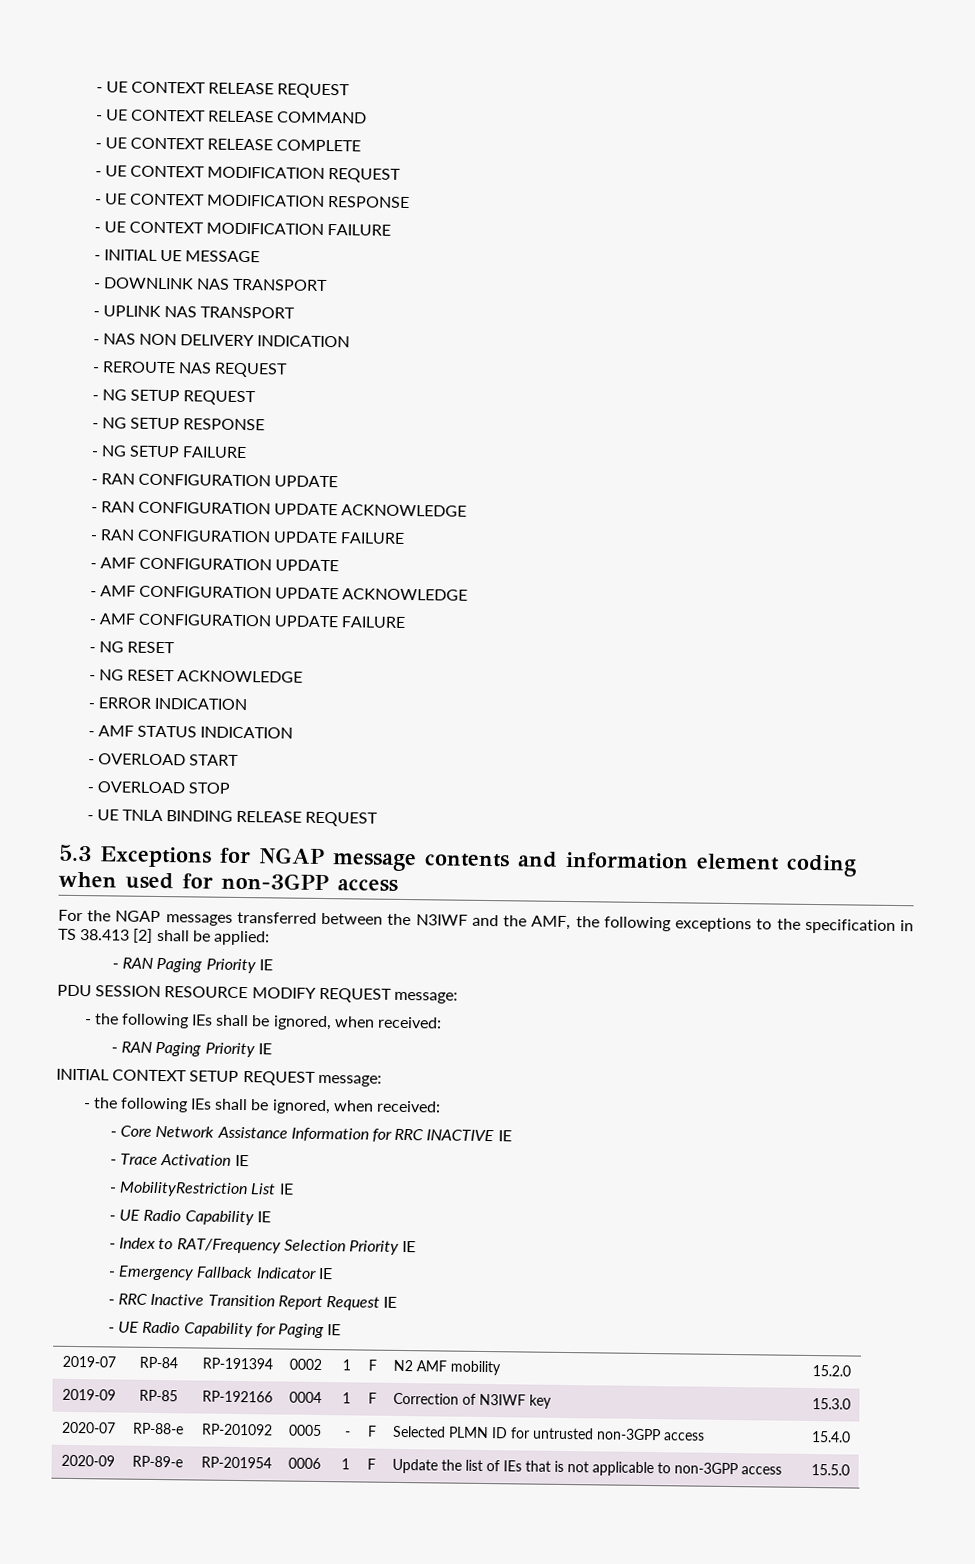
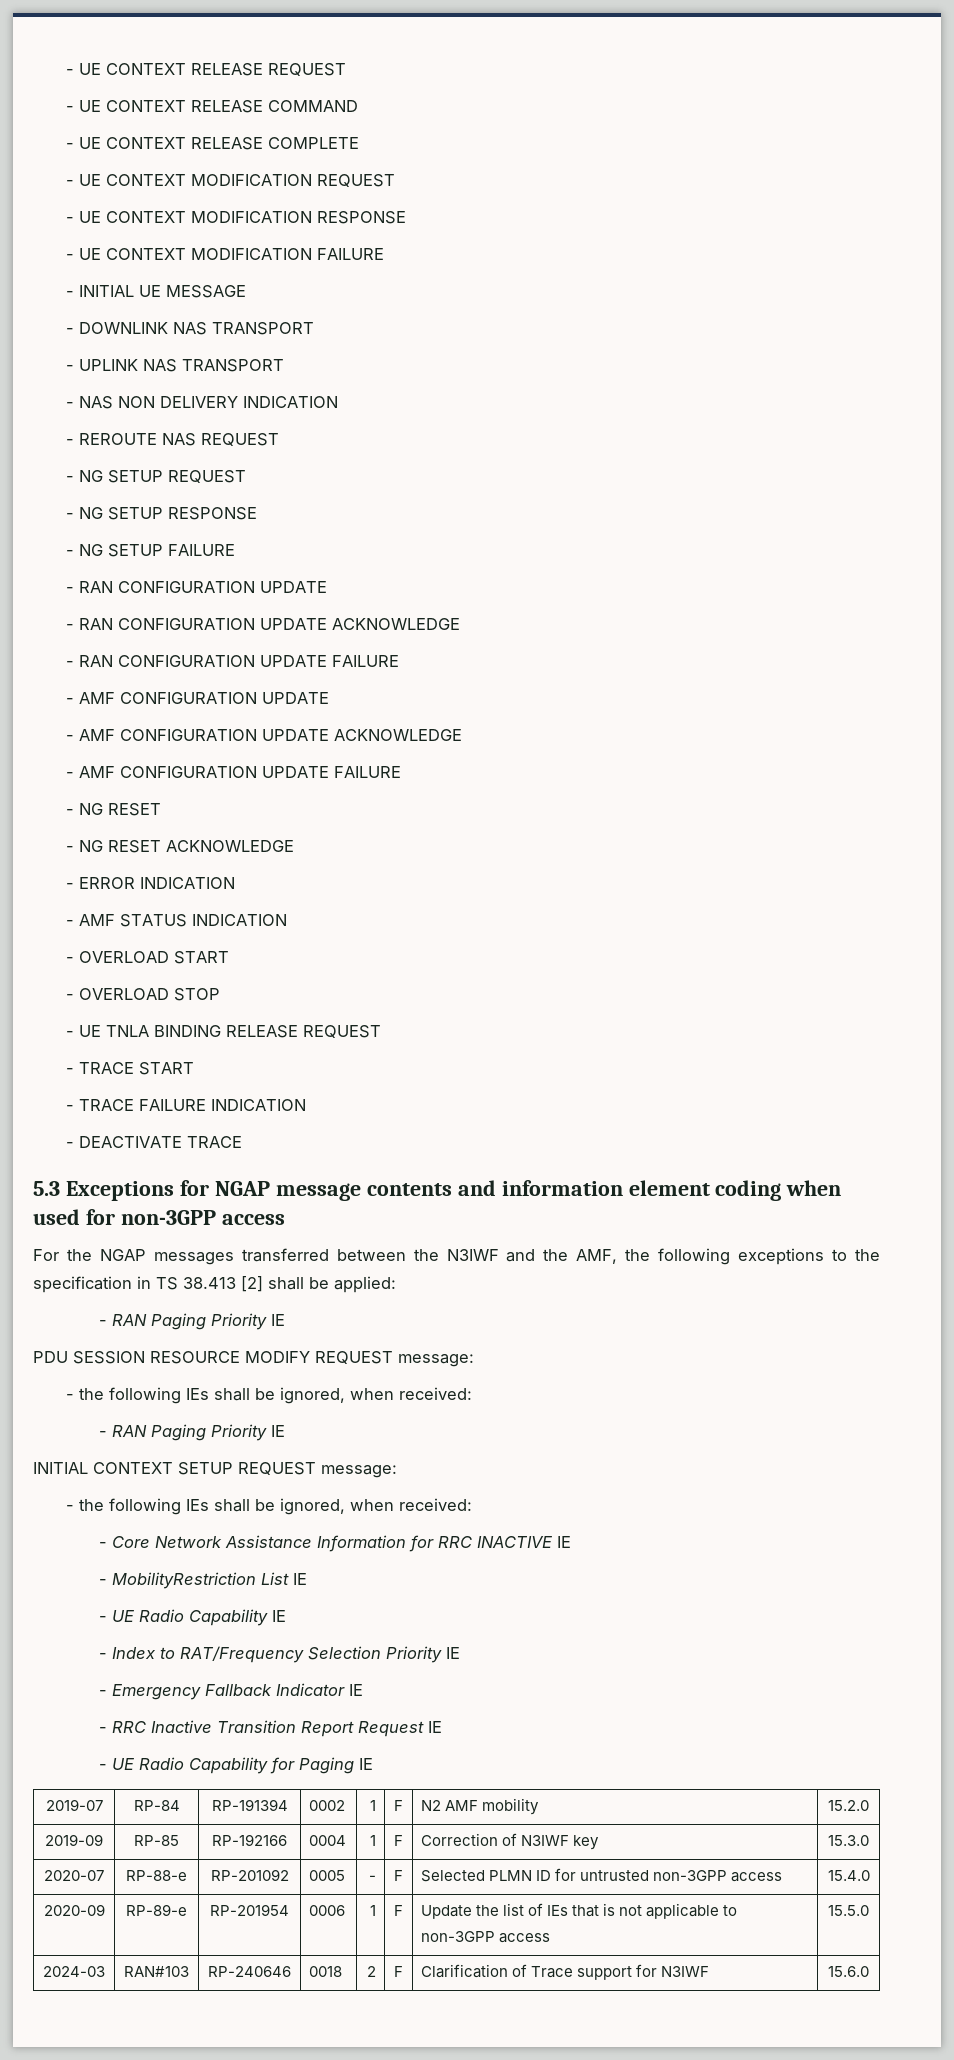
+ - TRACE START
+ - TRACE FAILURE INDICATION
+ - DEACTIVATE TRACE
- - Trace Activation IE
+ 2024-03 | RAN#103 | RP-240646 | 0018 | 2 | F | Clarification of Trace support for N3IWF | 15.6.0

